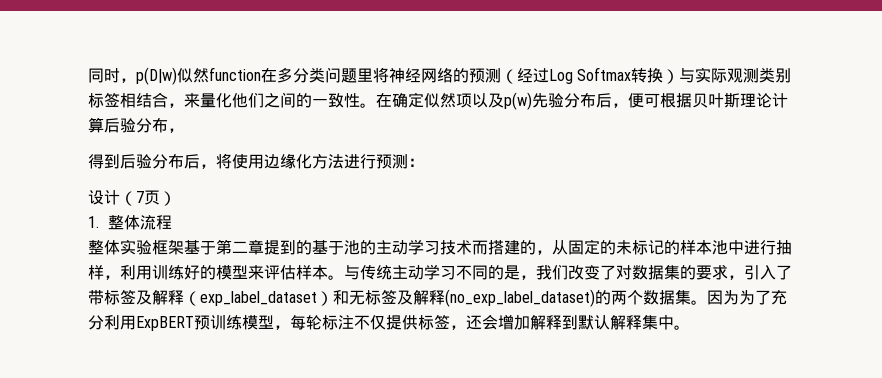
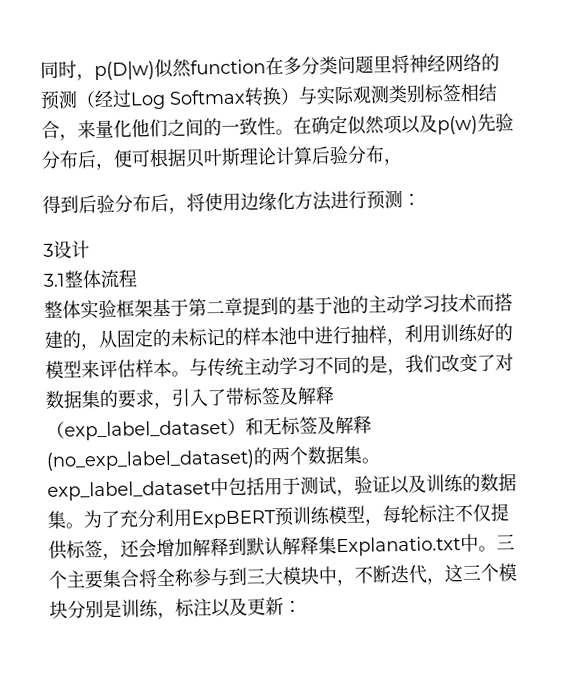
- 设计（7页）
- 1.整体流程
+ 3设计
+ 3.1整体流程
- 与传统主动学习不同的是，我们改变了对数据集的要求，引入了带标签及解释（exp_label_dataset）和无标签及解释(no_exp_label_dataset)的两个数据集。因为为了充分利用ExpBERT预训练模型，每轮标注不仅提供标签，还会增加解释到默认解释集中。
+ 与传统主动学习不同的是，我们改变了对数据集的要求，引入了带标签及解释（exp_label_dataset）和无标签及解释(no_exp_label_dataset)的两个数据集。exp_label_dataset中包括用于测试，验证以及训练的数据集。为了充分利用ExpBERT预训练模型，每轮标注不仅提供标签，还会增加解释到默认解释集Explanatio.txt中。三个主要集合将全称参与到三大模块中，不断迭代，这三个模块分别是训练，标注以及更新：

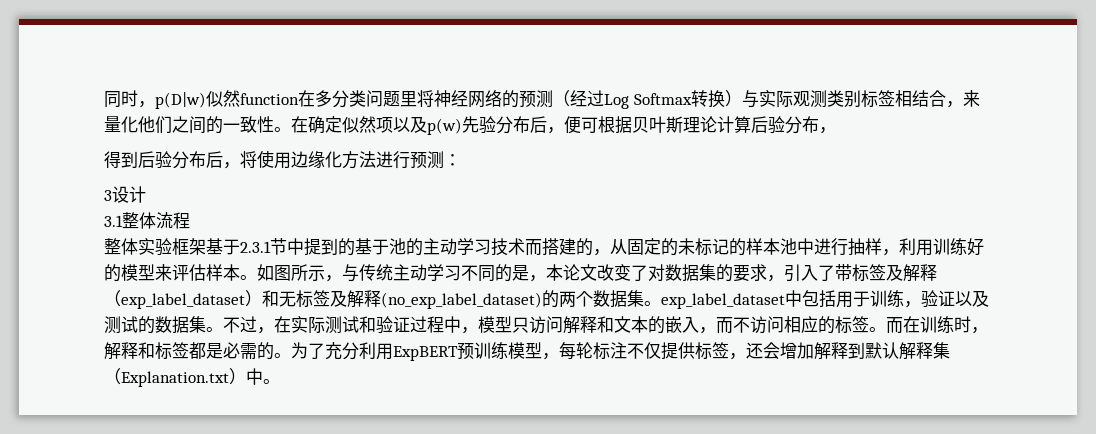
- 整体实验框架基于第二章提到的基于池的主动学习技术而搭建的，从固定的未标记的样本池中进行抽样，利用训练好的模型来评估样本。
+ 整体实验框架基于2.3.1节中提到的基于池的主动学习技术而搭建的，从固定的未标记的样本池中进行抽样，利用训练好的模型来评估样本。
- 与传统主动学习不同的是，我们改变了对数据集的要求，引入了带标签及解释（exp_label_dataset）和无标签及解释(no_exp_label_dataset)的两个数据集。exp_label_dataset中包括用于测试，验证以及训练的数据集。
+ 如图所示，与传统主动学习不同的是，本论文改变了对数据集的要求，引入了带标签及解释（exp_label_dataset）和无标签及解释(no_exp_label_dataset)的两个数据集。exp_label_dataset中包括用于训练，验证以及测试的数据集。
+ 不过，在实际测试和验证过程中，模型只访问解释和文本的嵌入，而不访问相应的标签。而在训练时，解释和标签都是必需的。
- 为了充分利用ExpBERT预训练模型，每轮标注不仅提供标签，还会增加解释到默认解释集Explanatio.txt中。三个主要集合将全称参与到三大模块中，不断迭代，这三个模块分别是训练，标注以及更新：
+ 为了充分利用ExpBERT预训练模型，每轮标注不仅提供标签，还会增加解释到默认解释集（Explanation.txt）中。

